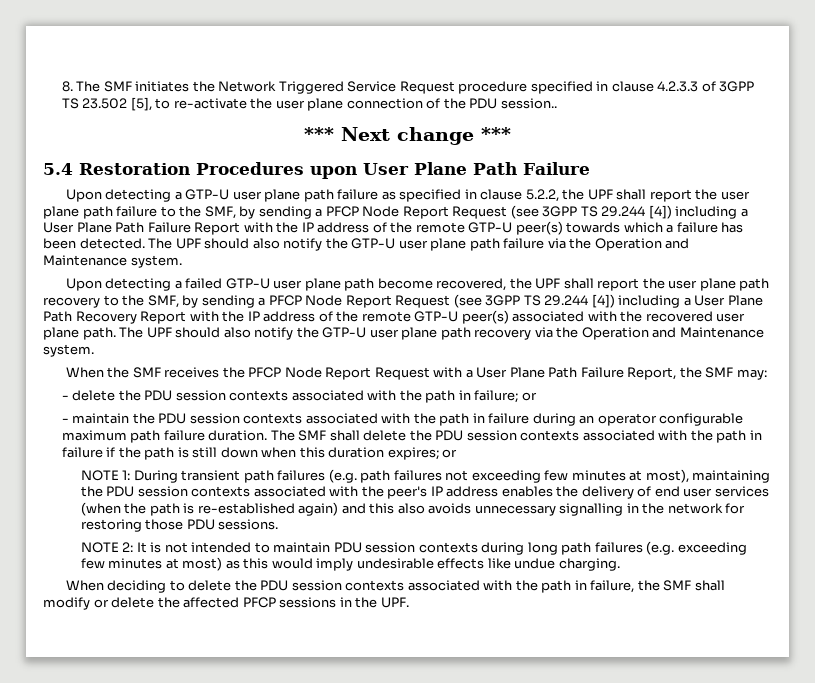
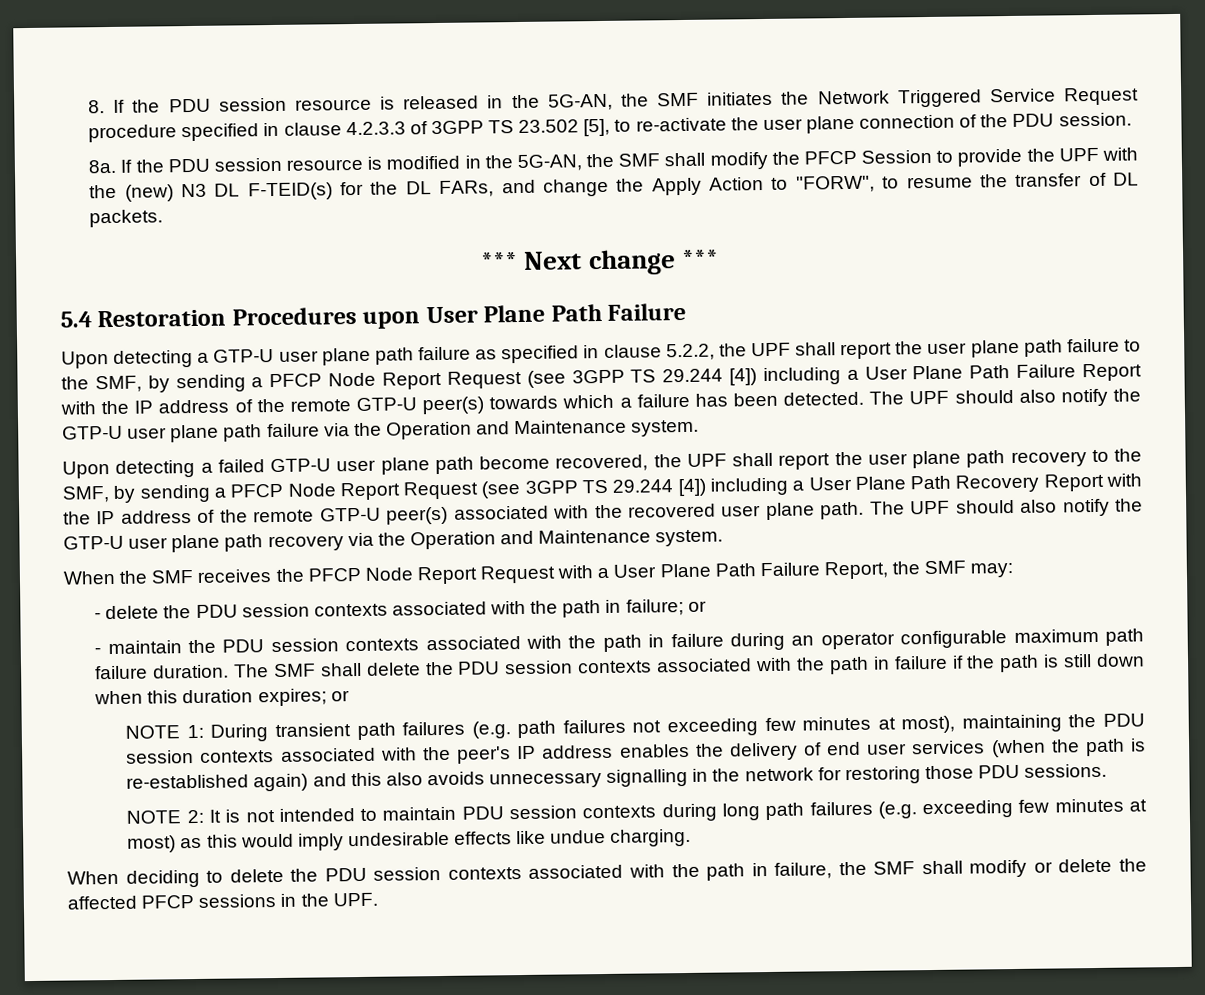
- 8. The SMF initiates the Network Triggered Service Request procedure specified in clause 4.2.3.3 of 3GPP TS 23.502 [5], to re-activate the user plane connection of the PDU session..
+ 8. If the PDU session resource is released in the 5G-AN, the SMF initiates the Network Triggered Service Request procedure specified in clause 4.2.3.3 of 3GPP TS 23.502 [5], to re-activate the user plane connection of the PDU session.
+ 8a. If the PDU session resource is modified in the 5G-AN, the SMF shall modify the PFCP Session to provide the UPF with the (new) N3 DL F-TEID(s) for the DL FARs, and change the Apply Action to "FORW", to resume the transfer of DL packets.

